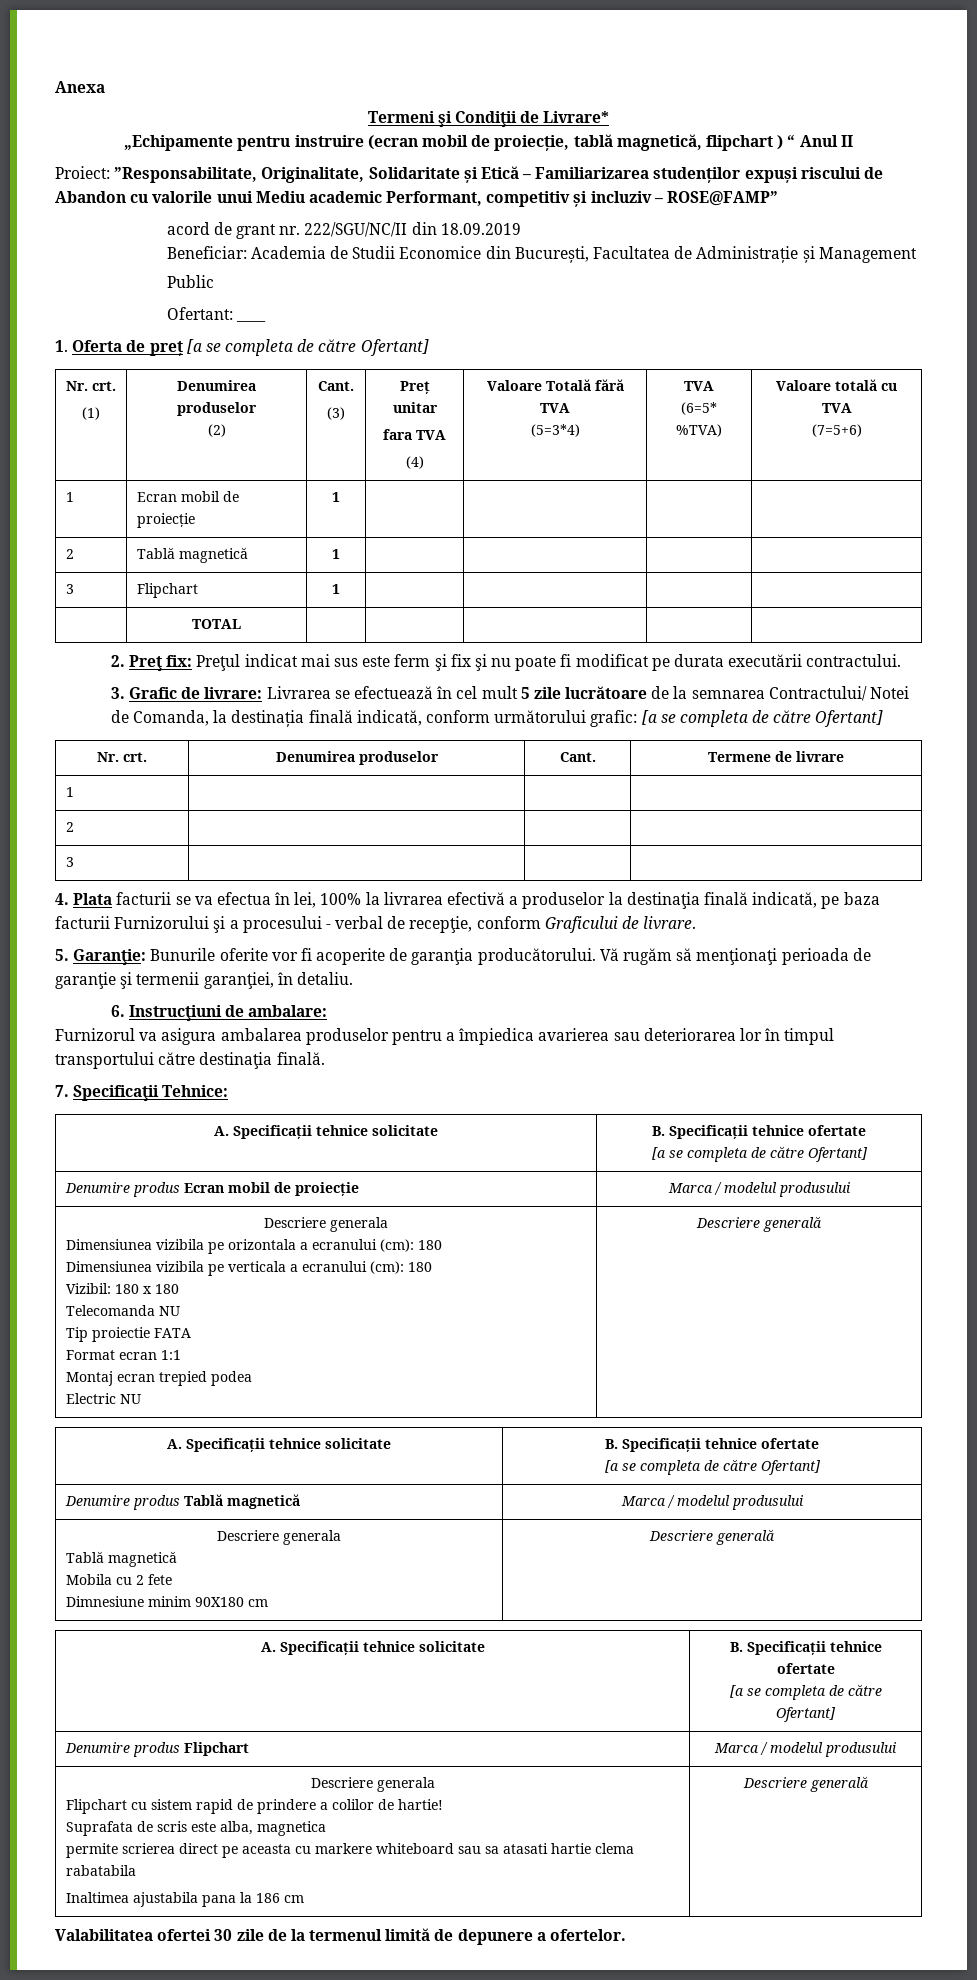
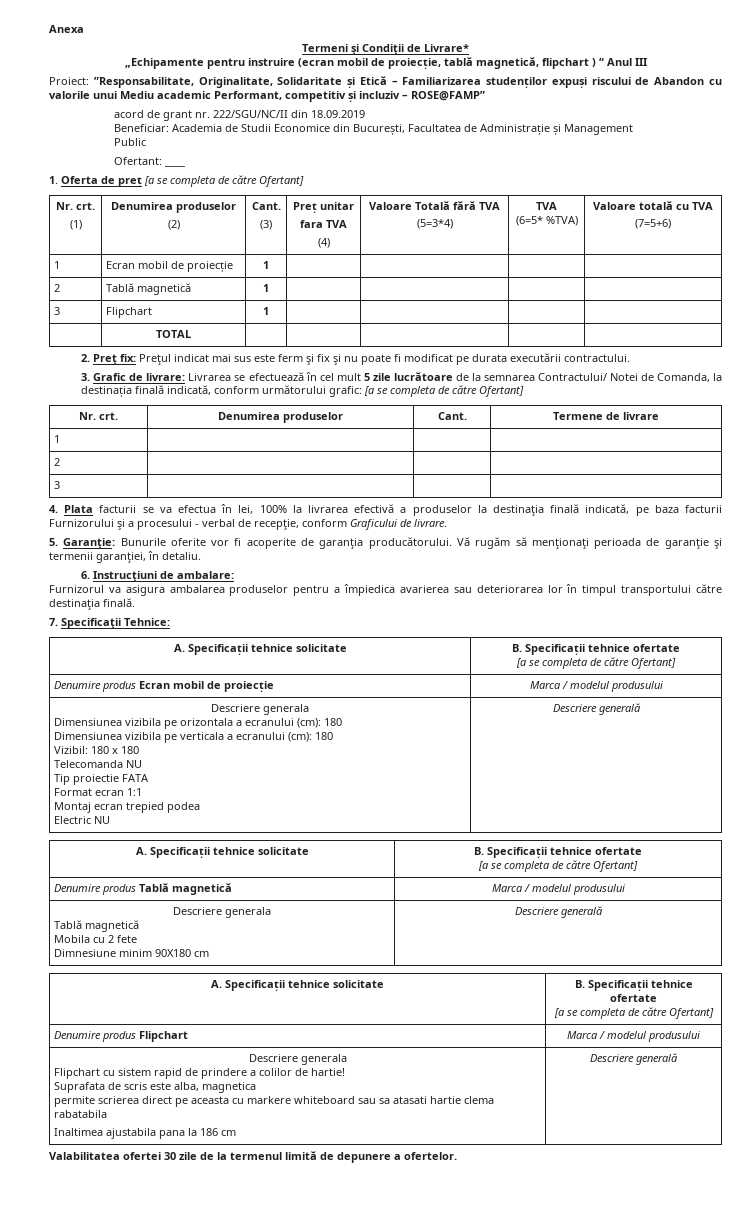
- „Echipamente pentru instruire (ecran mobil de proiecție, tablă magnetică, flipchart ) “ Anul II
+ „Echipamente pentru instruire (ecran mobil de proiecție, tablă magnetică, flipchart ) “ Anul III

